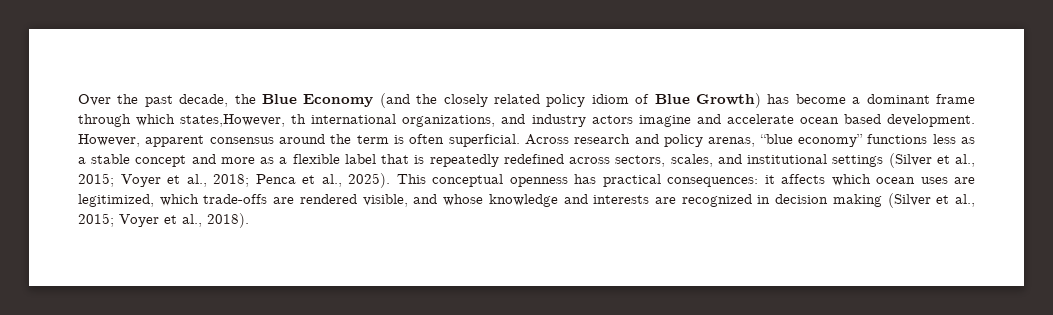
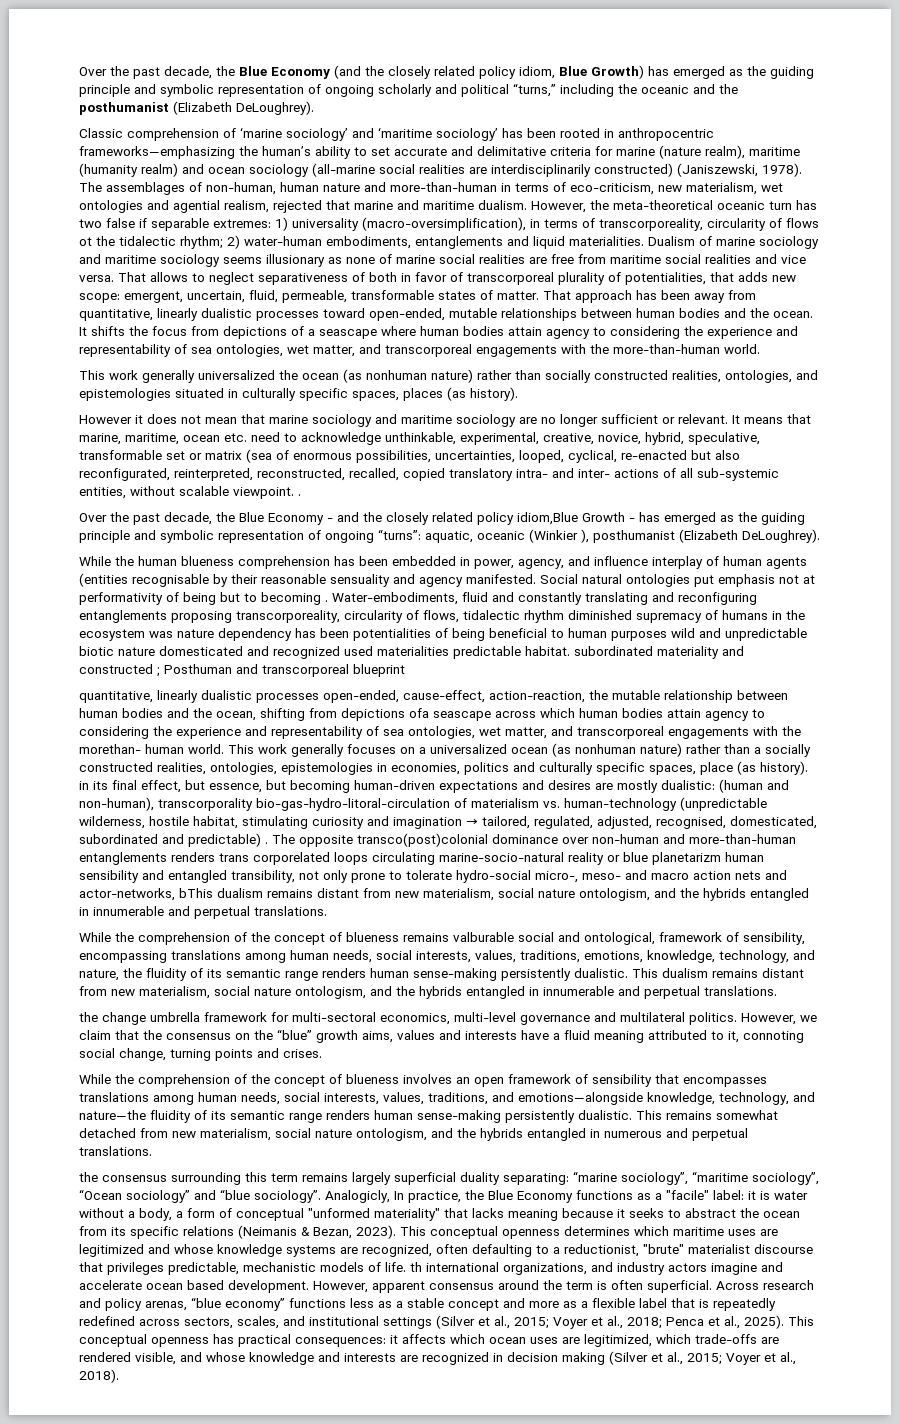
- Over the past decade, the Blue Economy (and the closely related policy idiom of Blue Growth) has become a dominant frame through which states,However, th international organizations, and industry actors imagine and accelerate ocean based development.
+ Over the past decade, the Blue Economy (and the closely related policy idiom, Blue Growth) has emerged as the guiding principle and symbolic representation of ongoing scholarly and political “turns,” including the oceanic and the posthumanist (Elizabeth DeLoughrey).
+ Classic comprehension of ‘marine sociology’ and ‘maritime sociology’ has been rooted in anthropocentric frameworks—emphasizing the human’s ability to set accurate and delimitative criteria for marine (nature realm), maritime (humanity realm) and ocean sociology (all-marine social realities are interdisciplinarily constructed) (Janiszewski, 1978). The assemblages of non-human, human nature and more-than-human in terms of eco-criticism, new materialism, wet ontologies and agential realism, rejected that marine and maritime dualism. However, the meta-theoretical oceanic turn has two false if separable extremes: 1) universality (macro-oversimplification), in terms of transcorporeality, circularity of flows ot the tidalectic rhythm; 2) water-human embodiments, entanglements and liquid materialities. Dualism of marine sociology and maritime sociology seems illusionary as none of marine social realities are free from maritime social realities and vice versa. That allows to neglect separativeness of both in favor of transcorporeal plurality of potentialities, that adds new scope: emergent, uncertain, fluid, permeable, transformable states of matter. That approach has been away from quantitative, linearly dualistic processes toward open-ended, mutable relationships between human bodies and the ocean. It shifts the focus from depictions of a seascape where human bodies attain agency to considering the experience and representability of sea ontologies, wet matter, and transcorporeal engagements with the more-than-human world.
+ This work generally universalized the ocean (as nonhuman nature) rather than socially constructed realities, ontologies, and epistemologies situated in culturally specific spaces, places (as history).
+ However it does not mean that marine sociology and maritime sociology are no longer sufficient or relevant. It means that marine, maritime, ocean etc. need to acknowledge unthinkable, experimental, creative, novice, hybrid, speculative, transformable set or matrix (sea of enormous possibilities, uncertainties, looped, cyclical, re-enacted but also reconfigurated, reinterpreted, reconstructed, recalled, copied translatory intra- and inter- actions of all sub-systemic entities, without scalable viewpoint. .
+ Over the past decade, the Blue Economy - and the closely related policy idiom,Blue Growth - has emerged as the guiding principle and symbolic representation of ongoing “turns”: aquatic, oceanic (Winkier ), posthumanist (Elizabeth DeLoughrey).
+ While the human blueness comprehension has been embedded in power, agency, and influence interplay of human agents (entities recognisable by their reasonable sensuality and agency manifested. Social natural ontologies put emphasis not at performativity of being but to becoming . Water-embodiments, fluid and constantly translating and reconfiguring entanglements proposing transcorporeality, circularity of flows, tidalectic rhythm diminished supremacy of humans in the ecosystem was nature dependency has been potentialities of being beneficial to human purposes wild and unpredictable biotic nature domesticated and recognized used materialities predictable habitat. subordinated materiality and constructed ; Posthuman and transcorporeal blueprint
+ quantitative, linearly dualistic processes open-ended, cause-effect, action-reaction, the mutable relationship between human bodies and the ocean, shifting from depictions ofa seascape across which human bodies attain agency to considering the experience and representability of sea ontologies, wet matter, and transcorporeal engagements with the morethan- human world. This work generally focuses on a universalized ocean (as nonhuman nature) rather than a socially constructed realities, ontologies, epistemologies in economies, politics and culturally specific spaces, place (as history). in its final effect, but essence, but becoming human-driven expectations and desires are mostly dualistic: (human and non-human), transcorporality bio-gas-hydro-litoral-circulation of materialism vs. human-technology (unpredictable wilderness, hostile habitat, stimulating curiosity and imagination → tailored, regulated, adjusted, recognised, domesticated, subordinated and predictable) . The opposite transco(post)colonial dominance over non-human and more-than-human entanglements renders trans corporelated loops circulating marine-socio-natural reality or blue planetarizm human sensibility and entangled transibility, not only prone to tolerate hydro-social micro-, meso- and macro action nets and actor-networks, bThis dualism remains distant from new materialism, social nature ontologism, and the hybrids entangled in innumerable and perpetual translations.
+ While the comprehension of the concept of blueness remains valburable social and ontological, framework of sensibility, encompassing translations among human needs, social interests, values, traditions, emotions, knowledge, technology, and nature, the fluidity of its semantic range renders human sense-making persistently dualistic. This dualism remains distant from new materialism, social nature ontologism, and the hybrids entangled in innumerable and perpetual translations.
+ the change umbrella framework for multi-sectoral economics, multi-level governance and multilateral politics. However, we claim that the consensus on the “blue” growth aims, values and interests have a fluid meaning attributed to it, connoting social change, turning points and crises.
+ While the comprehension of the concept of blueness involves an open framework of sensibility that encompasses translations among human needs, social interests, values, traditions, and emotions—alongside knowledge, technology, and nature—the fluidity of its semantic range renders human sense-making persistently dualistic. This remains somewhat detached from new materialism, social nature ontologism, and the hybrids entangled in numerous and perpetual translations.
+ the consensus surrounding this term remains largely superficial duality separating: “marine sociology”, “maritime sociology”, “Ocean sociology” and “blue sociology”. Analogicly, In practice, the Blue Economy functions as a "facile" label: it is water without a body, a form of conceptual "unformed materiality" that lacks meaning because it seeks to abstract the ocean from its specific relations (Neimanis & Bezan, 2023). This conceptual openness determines which maritime uses are legitimized and whose knowledge systems are recognized, often defaulting to a reductionist, "brute" materialist discourse that privileges predictable, mechanistic models of life. th international organizations, and industry actors imagine and accelerate ocean based development.

